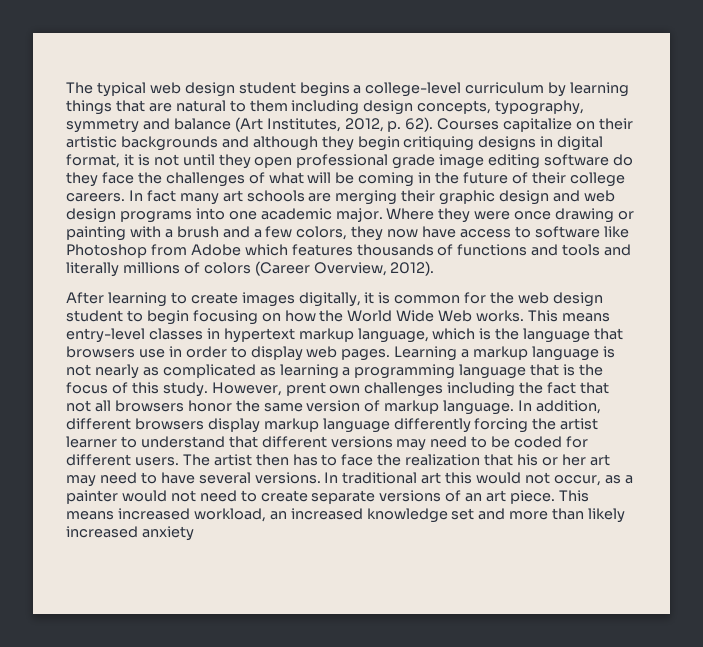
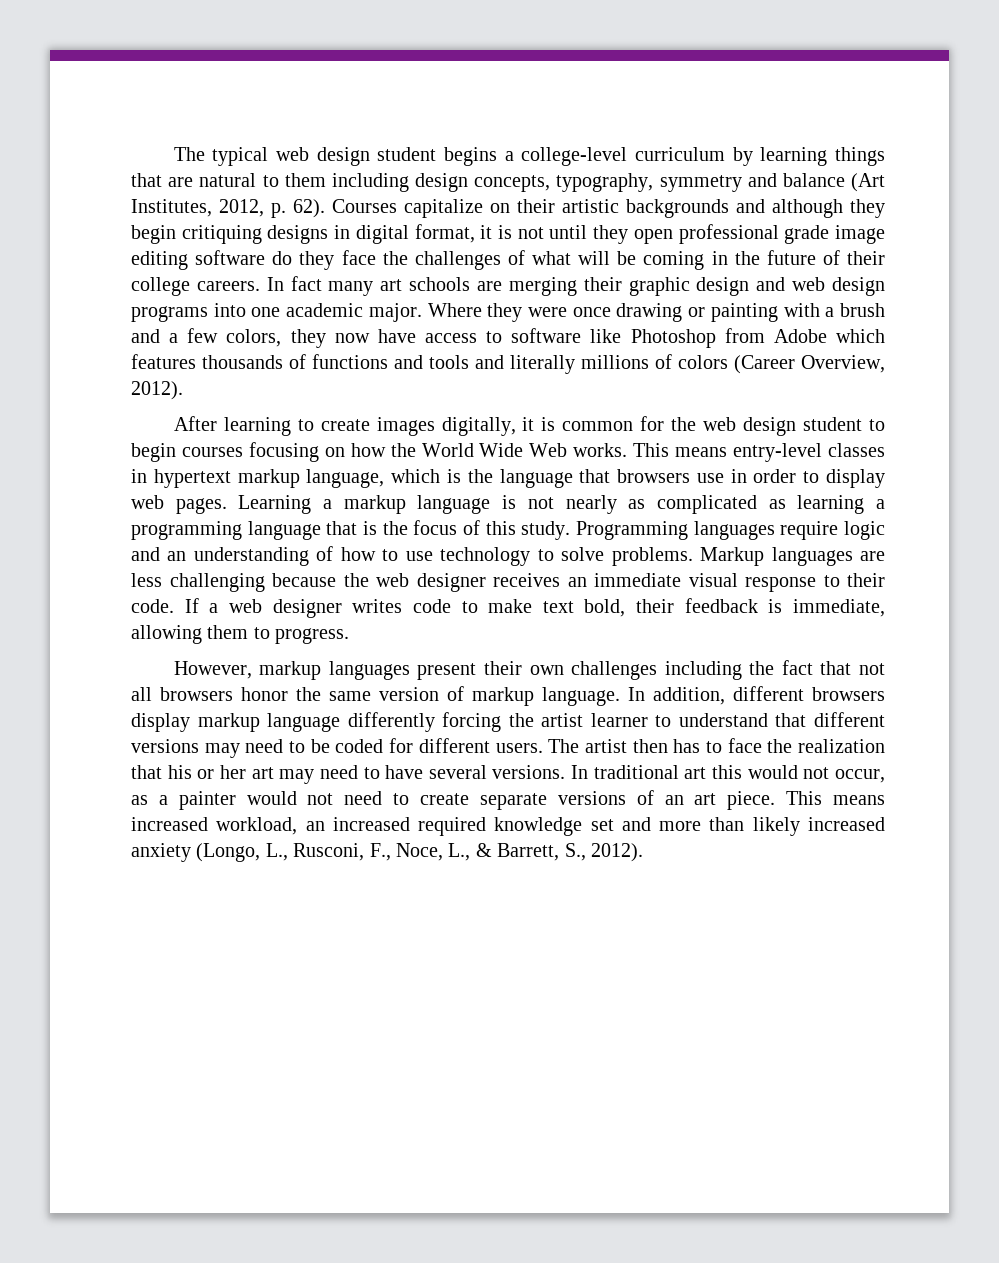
- After learning to create images digitally, it is common for the web design student to begin focusing on how the World Wide Web works.
+ After learning to create images digitally, it is common for the web design student to begin courses focusing on how the World Wide Web works.
- However, prent own challenges including the fact that not all browsers honor the same version of markup language.
+ Programming languages require logic and an understanding of how to use technology to solve problems. Markup languages are less challenging because the web designer receives an immediate visual response to their code. If a web designer writes code to make text bold, their feedback is immediate, allowing them to progress.
+ However, markup languages present their own challenges including the fact that not all browsers honor the same version of markup language.
- This means increased workload, an increased knowledge set and more than likely increased anxiety
+ This means increased workload, an increased required knowledge set and more than likely increased anxiety (Longo, L., Rusconi, F., Noce, L., & Barrett, S., 2012).

